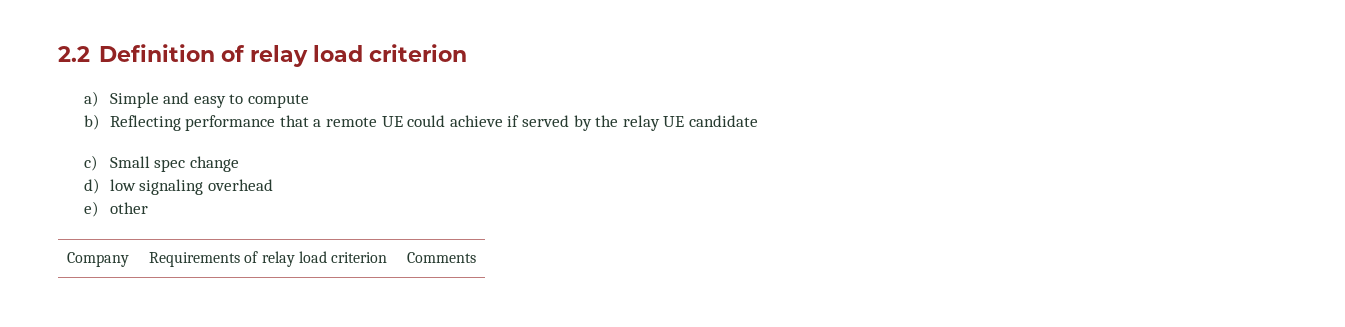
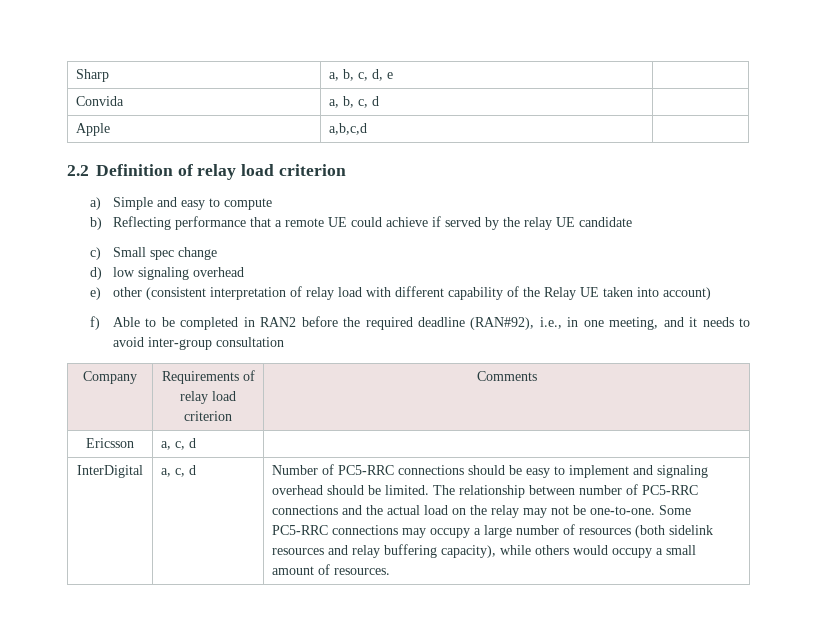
+ Sharp | a, b, c, d, e |
+ Convida | a, b, c, d |
+ Apple | a,b,c,d |
- e) other
+ e) other (consistent interpretation of relay load with different capability of the Relay UE taken into account)
+ f) Able to be completed in RAN2 before the required deadline (RAN#92), i.e., in one meeting, and it needs to avoid inter-group consultation
+ Ericsson | a, c, d |
+ InterDigital | a, c, d | Number of PC5-RRC connections should be easy to implement and signaling overhead should be limited. The relationship between number of PC5-RRC connections and the actual load on the relay may not be one-to-one. Some PC5-RRC connections may occupy a large number of resources (both sidelink resources and relay buffering capacity), while others would occupy a small amount of resources.

